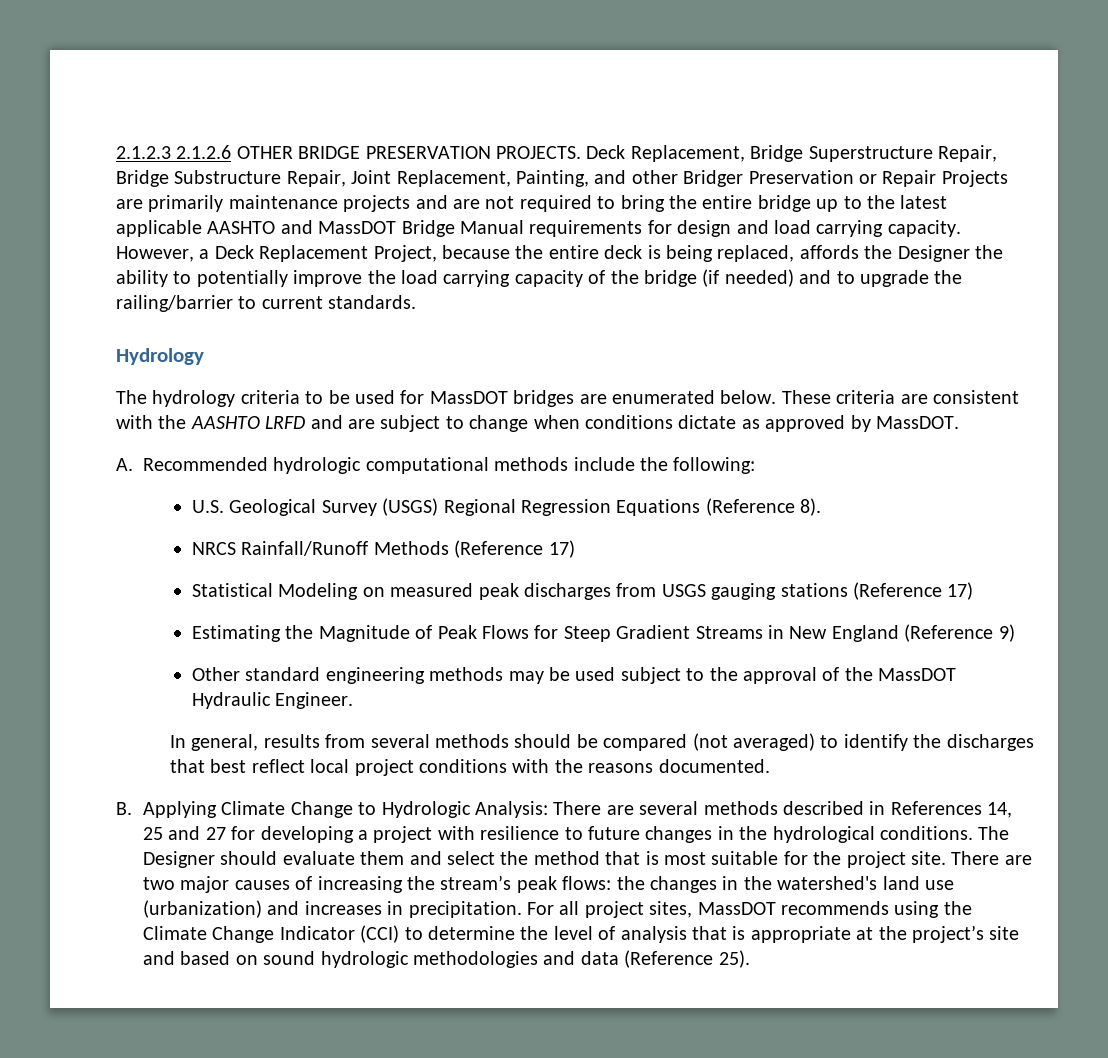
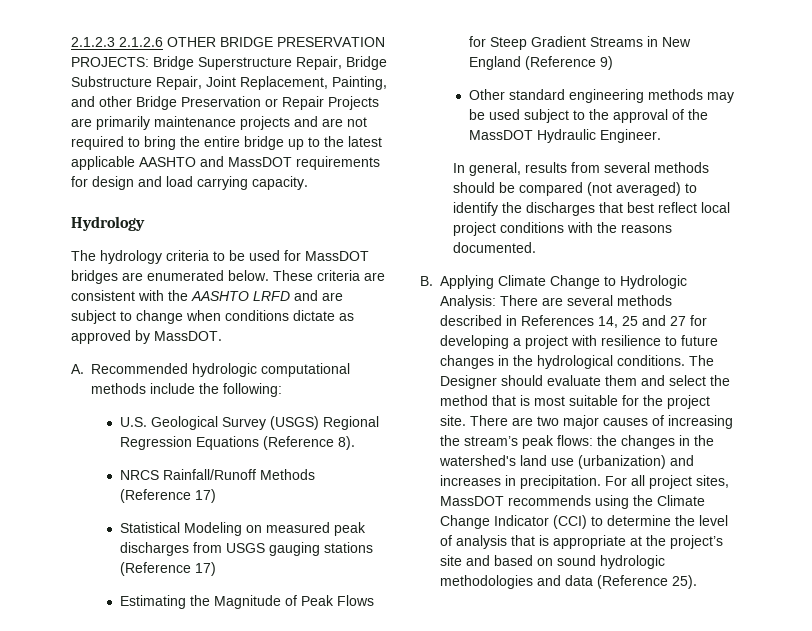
- 2.1.2.3 2.1.2.6 OTHER BRIDGE PRESERVATION PROJECTS. Deck Replacement, Bridge Superstructure Repair, Bridge Substructure Repair, Joint Replacement, Painting, and other Bridger Preservation or Repair Projects are primarily maintenance projects and are not required to bring the entire bridge up to the latest applicable AASHTO and MassDOT Bridge Manual requirements for design and load carrying capacity. However, a Deck Replacement Project, because the entire deck is being replaced, affords the Designer the ability to potentially improve the load carrying capacity of the bridge (if needed) and to upgrade the railing/barrier to current standards.
+ 2.1.2.3 2.1.2.6 OTHER BRIDGE PRESERVATION PROJECTS: Bridge Superstructure Repair, Bridge Substructure Repair, Joint Replacement, Painting, and other Bridge Preservation or Repair Projects are primarily maintenance projects and are not required to bring the entire bridge up to the latest applicable AASHTO and MassDOT requirements for design and load carrying capacity.

